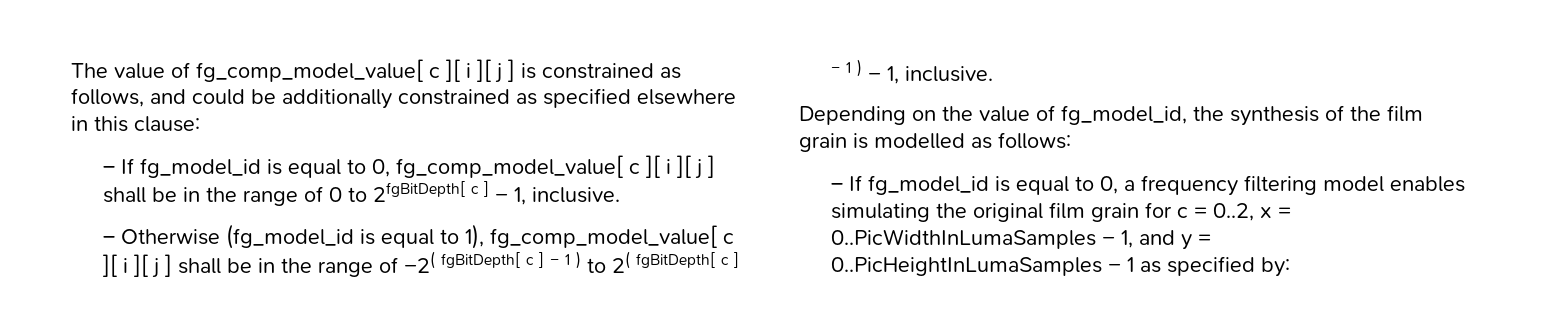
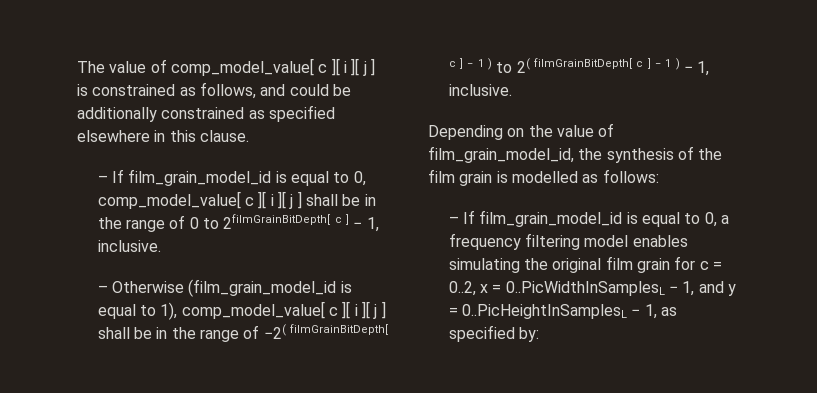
- The value of fg_comp_model_value[ c ][ i ][ j ] is constrained as follows, and could be additionally constrained as specified elsewhere in this clause:
- – If fg_model_id is equal to 0, fg_comp_model_value[ c ][ i ][ j ] shall be in the range of 0 to 2fgBitDepth[ c ] − 1, inclusive.
+ The value of comp_model_value[ c ][ i ][ j ] is constrained as follows, and could be additionally constrained as specified elsewhere in this clause.
+ – If film_grain_model_id is equal to 0, comp_model_value[ c ][ i ][ j ] shall be in the range of 0 to 2filmGrainBitDepth[ c ] − 1, inclusive.
- – Otherwise (fg_model_id is equal to 1), fg_comp_model_value[ c ][ i ][ j ] shall be in the range of −2( fgBitDepth[ c ] − 1 ) to 2( fgBitDepth[ c ] − 1 ) − 1, inclusive.
+ – Otherwise (film_grain_model_id is equal to 1), comp_model_value[ c ][ i ][ j ] shall be in the range of −2( filmGrainBitDepth[ c ] − 1 ) to 2( filmGrainBitDepth[ c ] − 1 ) − 1, inclusive.
- Depending on the value of fg_model_id, the synthesis of the film grain is modelled as follows:
+ Depending on the value of film_grain_model_id, the synthesis of the film grain is modelled as follows:
- – If fg_model_id is equal to 0, a frequency filtering model enables simulating the original film grain for c = 0..2, x = 0..PicWidthInLumaSamples − 1, and y = 0..PicHeightInLumaSamples − 1 as specified by:
+ – If film_grain_model_id is equal to 0, a frequency filtering model enables simulating the original film grain for c = 0..2, x = 0..PicWidthInSamplesL − 1, and y = 0..PicHeightInSamplesL − 1, as specified by:

